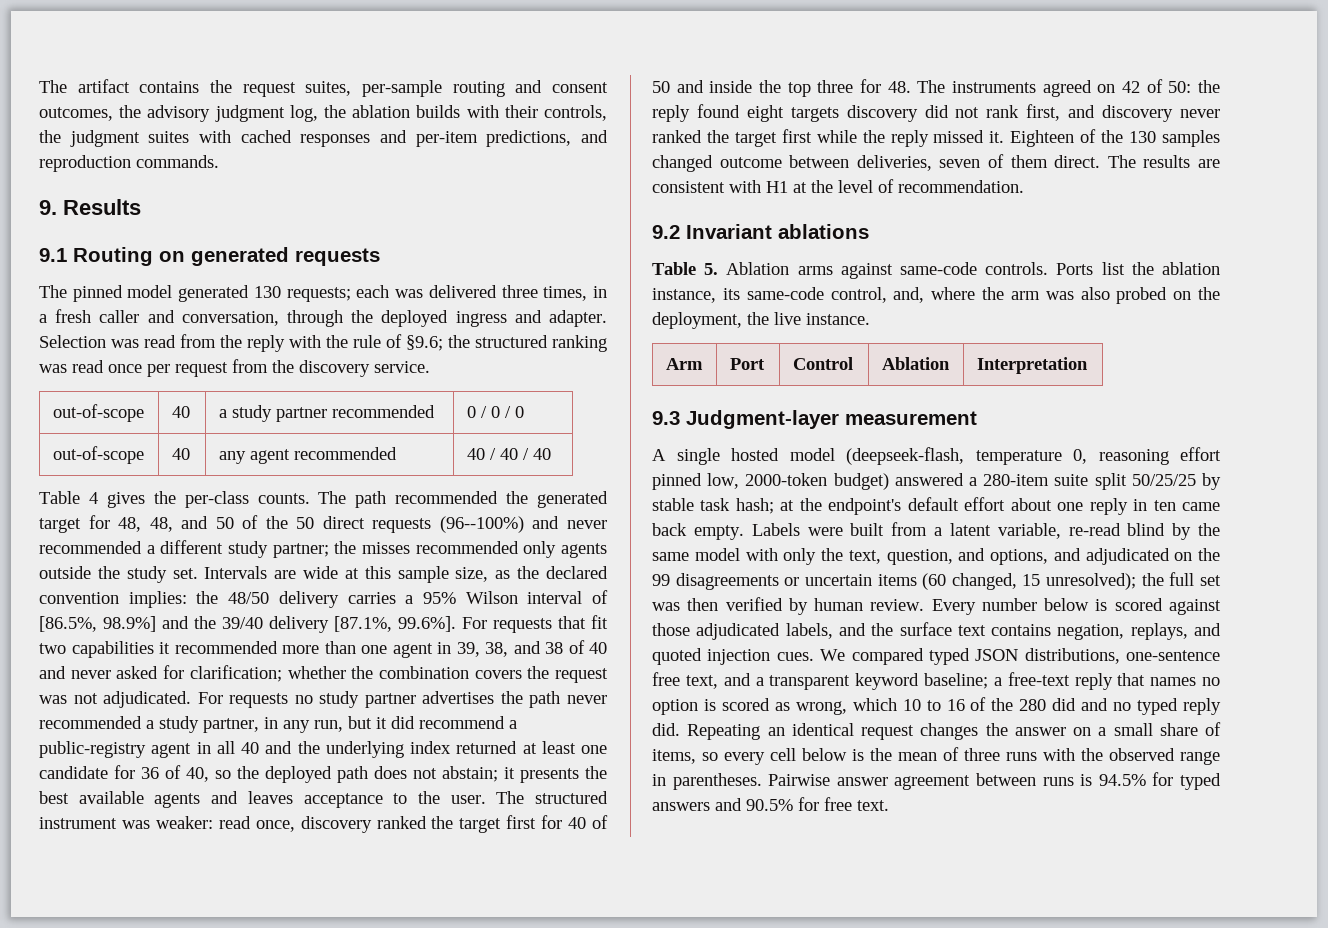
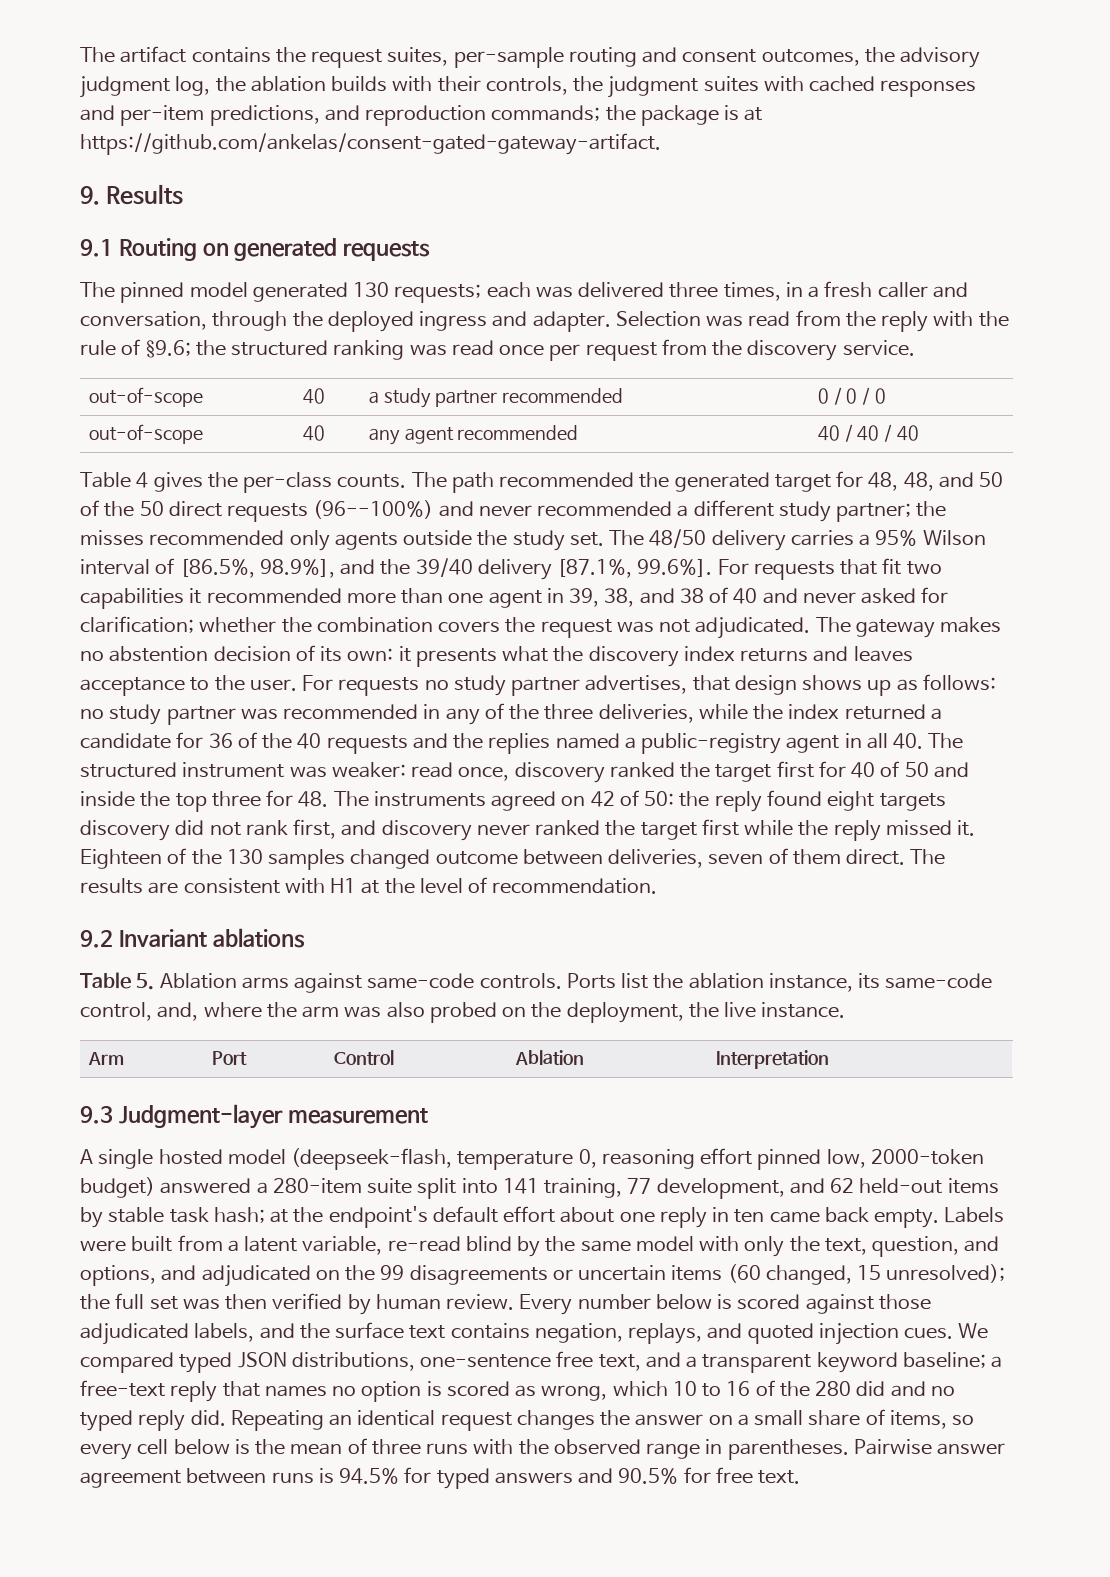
- The artifact contains the request suites, per-sample routing and consent outcomes, the advisory judgment log, the ablation builds with their controls, the judgment suites with cached responses and per-item predictions, and reproduction commands.
+ The artifact contains the request suites, per-sample routing and consent outcomes, the advisory judgment log, the ablation builds with their controls, the judgment suites with cached responses and per-item predictions, and reproduction commands; the package is at https://github.com/ankelas/consent-gated-gateway-artifact.
- Intervals are wide at this sample size, as the declared convention implies: the 48/50 delivery carries a 95% Wilson interval of [86.5%, 98.9%] and the 39/40 delivery [87.1%, 99.6%]. For requests that fit two capabilities it recommended more than one agent in 39, 38, and 38 of 40 and never asked for clarification; whether the combination covers the request was not adjudicated.
+ The 48/50 delivery carries a 95% Wilson interval of [86.5%, 98.9%], and the 39/40 delivery [87.1%, 99.6%]. For requests that fit two capabilities it recommended more than one agent in 39, 38, and 38 of 40 and never asked for clarification; whether the combination covers the request was not adjudicated.
- For requests no study partner advertises the path never recommended a study partner, in any run, but it did recommend a public-registry agent in all 40 and the underlying index returned at least one candidate for 36 of 40, so the deployed path does not abstain; it presents the best available agents and leaves acceptance to the user.
+ The gateway makes no abstention decision of its own: it presents what the discovery index returns and leaves acceptance to the user.
- The structured instrument was weaker: read once, discovery ranked the target first for 40 of 50 and inside the top three for 48. The instruments agreed on 42 of 50: the reply found eight targets discovery did not rank first, and discovery never ranked the target first while the reply missed it.
+ For requests no study partner advertises, that design shows up as follows: no study partner was recommended in any of the three deliveries, while the index returned a candidate for 36 of the 40 requests and the replies named a public-registry agent in all 40. The structured instrument was weaker: read once, discovery ranked the target first for 40 of 50 and inside the top three for 48. The instruments agreed on 42 of 50: the reply found eight targets discovery did not rank first, and discovery never ranked the target first while the reply missed it.
- A single hosted model (deepseek-flash, temperature 0, reasoning effort pinned low, 2000-token budget) answered a 280-item suite split 50/25/25 by stable task hash; at the endpoint's default effort about one reply in ten came back empty.
+ A single hosted model (deepseek-flash, temperature 0, reasoning effort pinned low, 2000-token budget) answered a 280-item suite split into 141 training, 77 development, and 62 held-out items by stable task hash; at the endpoint's default effort about one reply in ten came back empty.

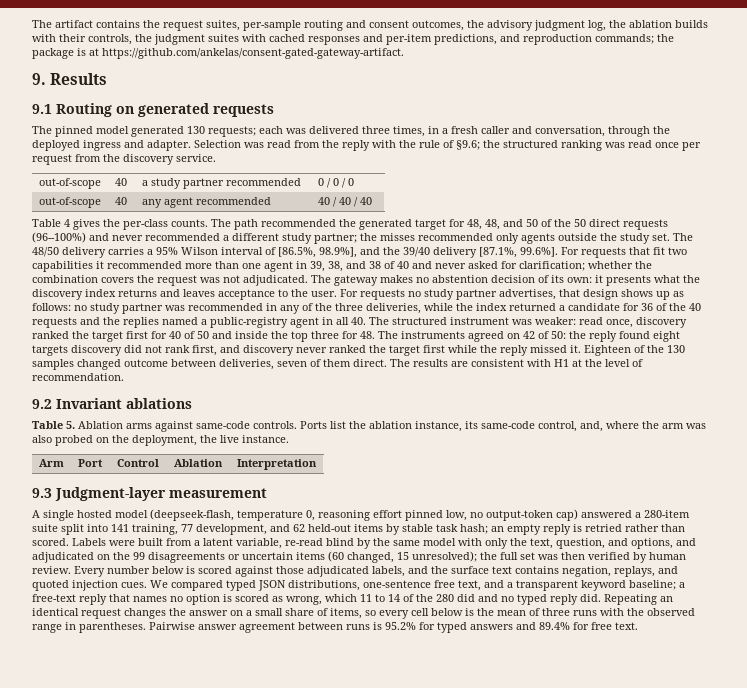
- A single hosted model (deepseek-flash, temperature 0, reasoning effort pinned low, 2000-token budget) answered a 280-item suite split into 141 training, 77 development, and 62 held-out items by stable task hash; at the endpoint's default effort about one reply in ten came back empty.
+ A single hosted model (deepseek-flash, temperature 0, reasoning effort pinned low, no output-token cap) answered a 280-item suite split into 141 training, 77 development, and 62 held-out items by stable task hash; an empty reply is retried rather than scored.
- We compared typed JSON distributions, one-sentence free text, and a transparent keyword baseline; a free-text reply that names no option is scored as wrong, which 10 to 16 of the 280 did and no typed reply did.
+ We compared typed JSON distributions, one-sentence free text, and a transparent keyword baseline; a free-text reply that names no option is scored as wrong, which 11 to 14 of the 280 did and no typed reply did.
- Pairwise answer agreement between runs is 94.5% for typed answers and 90.5% for free text.
+ Pairwise answer agreement between runs is 95.2% for typed answers and 89.4% for free text.

